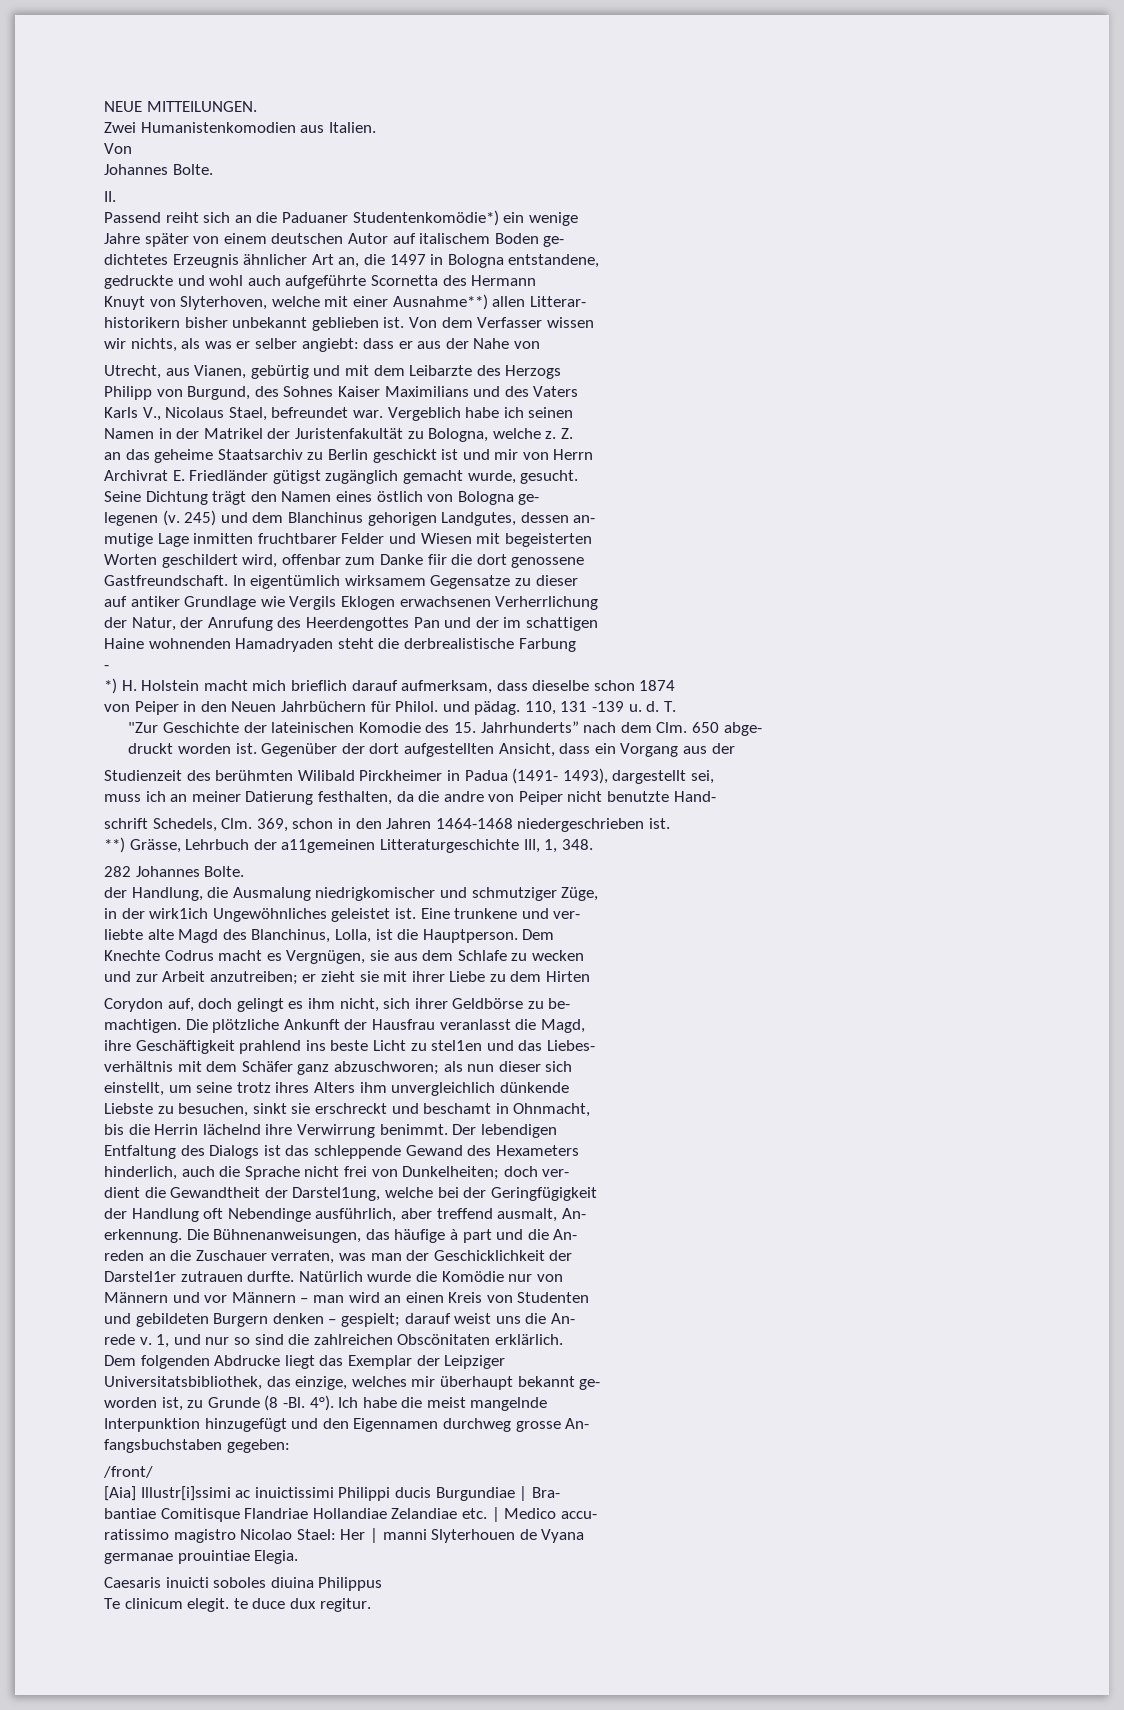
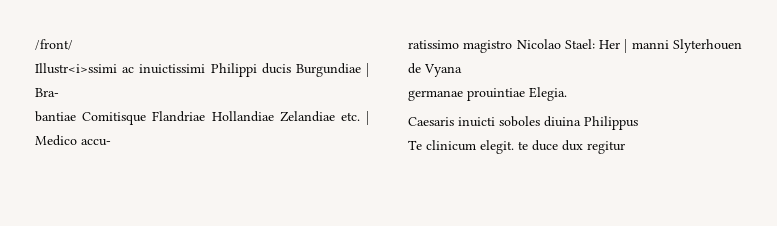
- NEUE MITTEILUNGEN.
- Zwei Humanistenkomodien aus Italien.
- Von
- Johannes Bolte.
- II.
- Passend reiht sich an die Paduaner Studentenkomödie*) ein wenige
- Jahre später von einem deutschen Autor auf italischem Boden ge-
- dichtetes Erzeugnis ähnlicher Art an, die 1497 in Bologna entstandene,
- gedruckte und wohl auch aufgeführte Scornetta des Hermann
- Knuyt von Slyterhoven, welche mit einer Ausnahme**) allen Litterar-
- historikern bisher unbekannt geblieben ist. Von dem Verfasser wissen
- wir nichts, als was er selber angiebt: dass er aus der Nahe von
- Utrecht, aus Vianen, gebürtig und mit dem Leibarzte des Herzogs
- Philipp von Burgund, des Sohnes Kaiser Maximilians und des Vaters
- Karls V., Nicolaus Stael, befreundet war. Vergeblich habe ich seinen
- Namen in der Matrikel der Juristenfakultät zu Bologna, welche z. Z.
- an das geheime Staatsarchiv zu Berlin geschickt ist und mir von Herrn
- Archivrat E. Friedländer gütigst zugänglich gemacht wurde, gesucht.
- Seine Dichtung trägt den Namen eines östlich von Bologna ge-
- legenen (v. 245) und dem Blanchinus gehorigen Landgutes, dessen an-
- mutige Lage inmitten fruchtbarer Felder und Wiesen mit begeisterten
- Worten geschildert wird, offenbar zum Danke fiir die dort genossene
- Gastfreundschaft. In eigentümlich wirksamem Gegensatze zu dieser
- auf antiker Grundlage wie Vergils Eklogen erwachsenen Verherrlichung
- der Natur, der Anrufung des Heerdengottes Pan und der im schattigen
- Haine wohnenden Hamadryaden steht die derbrealistische Farbung
- -
- *) H. Holstein macht mich brieflich darauf aufmerksam, dass dieselbe schon 1874
- von Peiper in den Neuen Jahrbüchern für Philol. und pädag. 110, 131 -139 u. d. T.
- "Zur Geschichte der lateinischen Komodie des 15. Jahrhunderts” nach dem Clm. 650 abge-
- druckt worden ist. Gegenüber der dort aufgestellten Ansicht, dass ein Vorgang aus der
- Studienzeit des berühmten Wilibald Pirckheimer in Padua (1491- 1493), dargestellt sei,
- muss ich an meiner Datierung festhalten, da die andre von Peiper nicht benutzte Hand-
- schrift Schedels, Clm. 369, schon in den Jahren 1464-1468 niedergeschrieben ist.
- **) Grässe, Lehrbuch der a11gemeinen Litteraturgeschichte III, 1, 348.
- 282 Johannes Bolte.
- der Handlung, die Ausmalung niedrigkomischer und schmutziger Züge,
- in der wirk1ich Ungewöhnliches geleistet ist. Eine trunkene und ver-
- liebte alte Magd des Blanchinus, Lolla, ist die Hauptperson. Dem
- Knechte Codrus macht es Vergnügen, sie aus dem Schlafe zu wecken
- und zur Arbeit anzutreiben; er zieht sie mit ihrer Liebe zu dem Hirten
- Corydon auf, doch gelingt es ihm nicht, sich ihrer Geldbörse zu be-
- machtigen. Die plötzliche Ankunft der Hausfrau veranlasst die Magd,
- ihre Geschäftigkeit prahlend ins beste Licht zu stel1en und das Liebes-
- verhältnis mit dem Schäfer ganz abzuschworen; als nun dieser sich
- einstellt, um seine trotz ihres Alters ihm unvergleichlich dünkende
- Liebste zu besuchen, sinkt sie erschreckt und beschamt in Ohnmacht,
- bis die Herrin lächelnd ihre Verwirrung benimmt. Der lebendigen
- Entfaltung des Dialogs ist das schleppende Gewand des Hexameters
- hinderlich, auch die Sprache nicht frei von Dunkelheiten; doch ver-
- dient die Gewandtheit der Darstel1ung, welche bei der Geringfügigkeit
- der Handlung oft Nebendinge ausführlich, aber treffend ausmalt, An-
- erkennung. Die Bühnenanweisungen, das häufige à part und die An-
- reden an die Zuschauer verraten, was man der Geschicklichkeit der
- Darstel1er zutrauen durfte. Natürlich wurde die Komödie nur von
- Männern und vor Männern – man wird an einen Kreis von Studenten
- und gebildeten Burgern denken – gespielt; darauf weist uns die An-
- rede v. 1, und nur so sind die zahlreichen Obscönitaten erklärlich.
- Dem folgenden Abdrucke liegt das Exemplar der Leipziger
- Universitatsbibliothek, das einzige, welches mir überhaupt bekannt ge-
- worden ist, zu Grunde (8 -Bl. 4°). Ich habe die meist mangelnde
- Interpunktion hinzugefügt und den Eigennamen durchweg grosse An-
- fangsbuchstaben gegeben:
- [Aia] Illustr[i]ssimi ac inuictissimi Philippi ducis Burgundiae | Bra-
+ Illustr<i>ssimi ac inuictissimi Philippi ducis Burgundiae | Bra-
- Te clinicum elegit. te duce dux regitur.
+ Te clinicum elegit. te duce dux regitur

